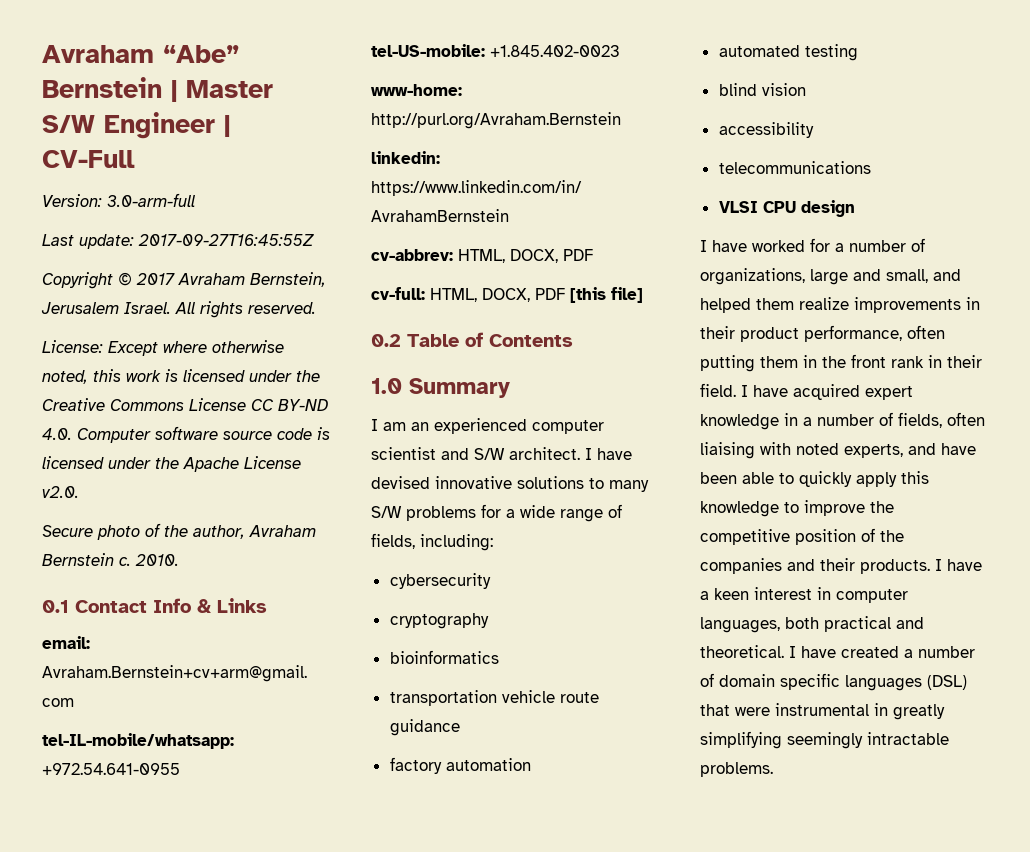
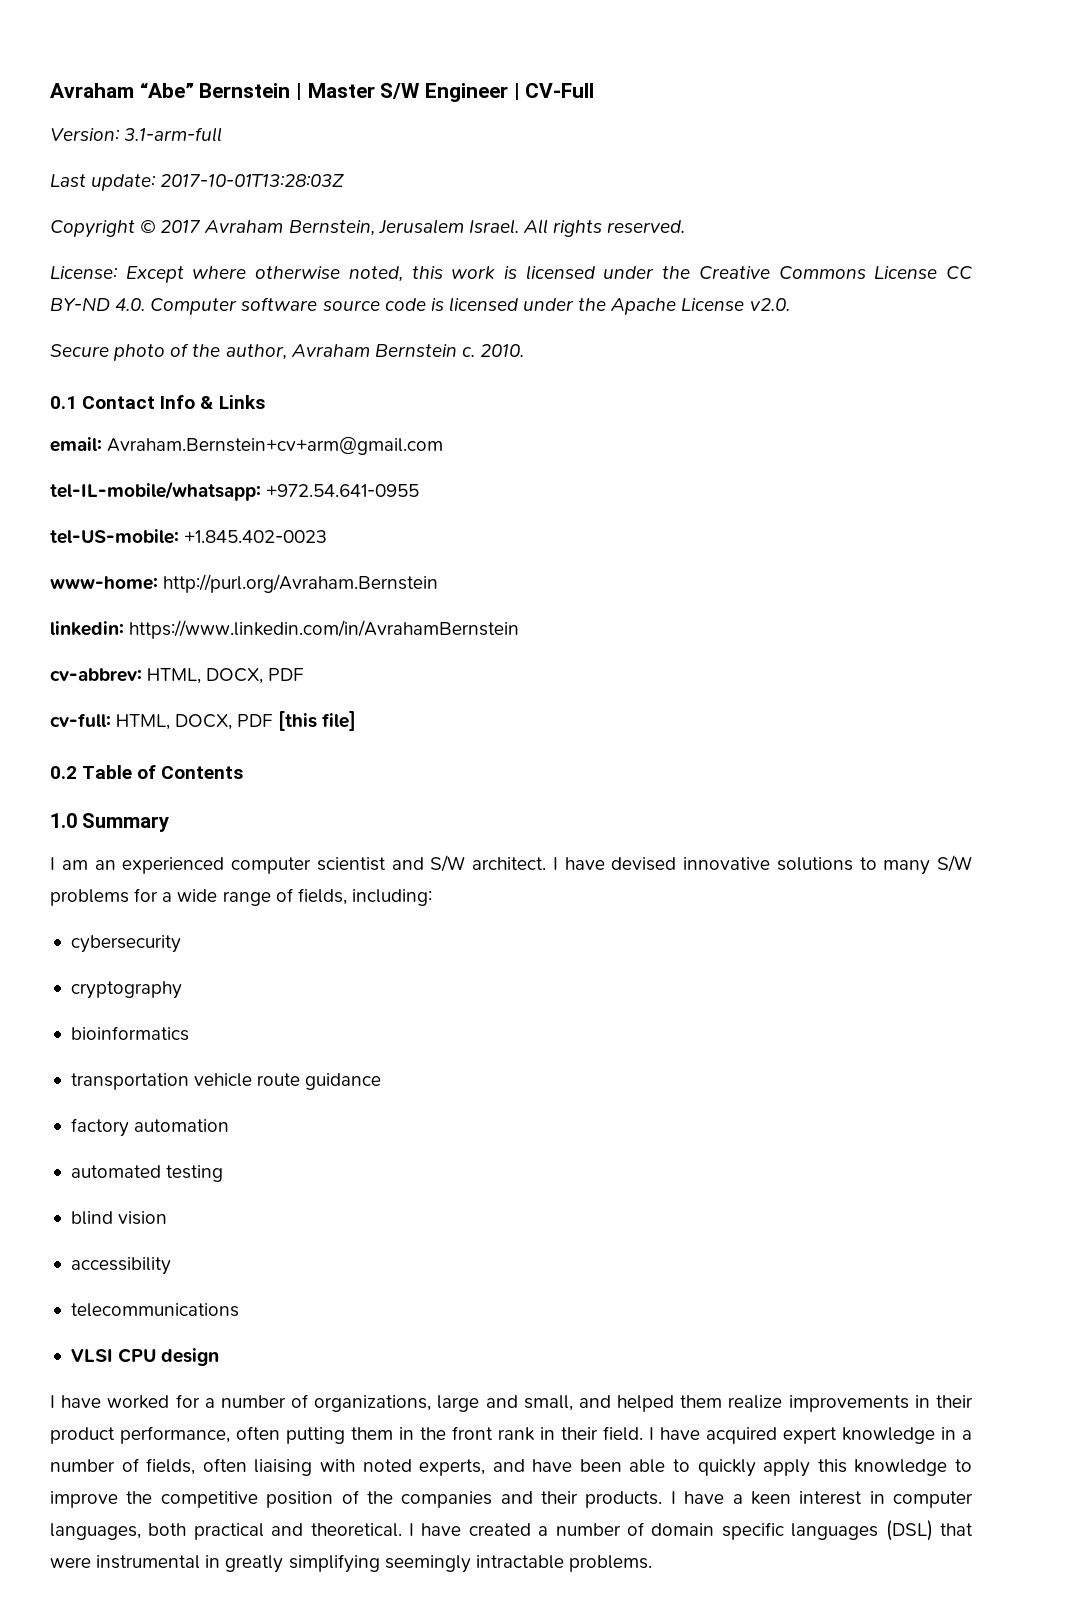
- Version: 3.0-arm-full
+ Version: 3.1-arm-full
- Last update: 2017-09-27T16:45:55Z
+ Last update: 2017-10-01T13:28:03Z

